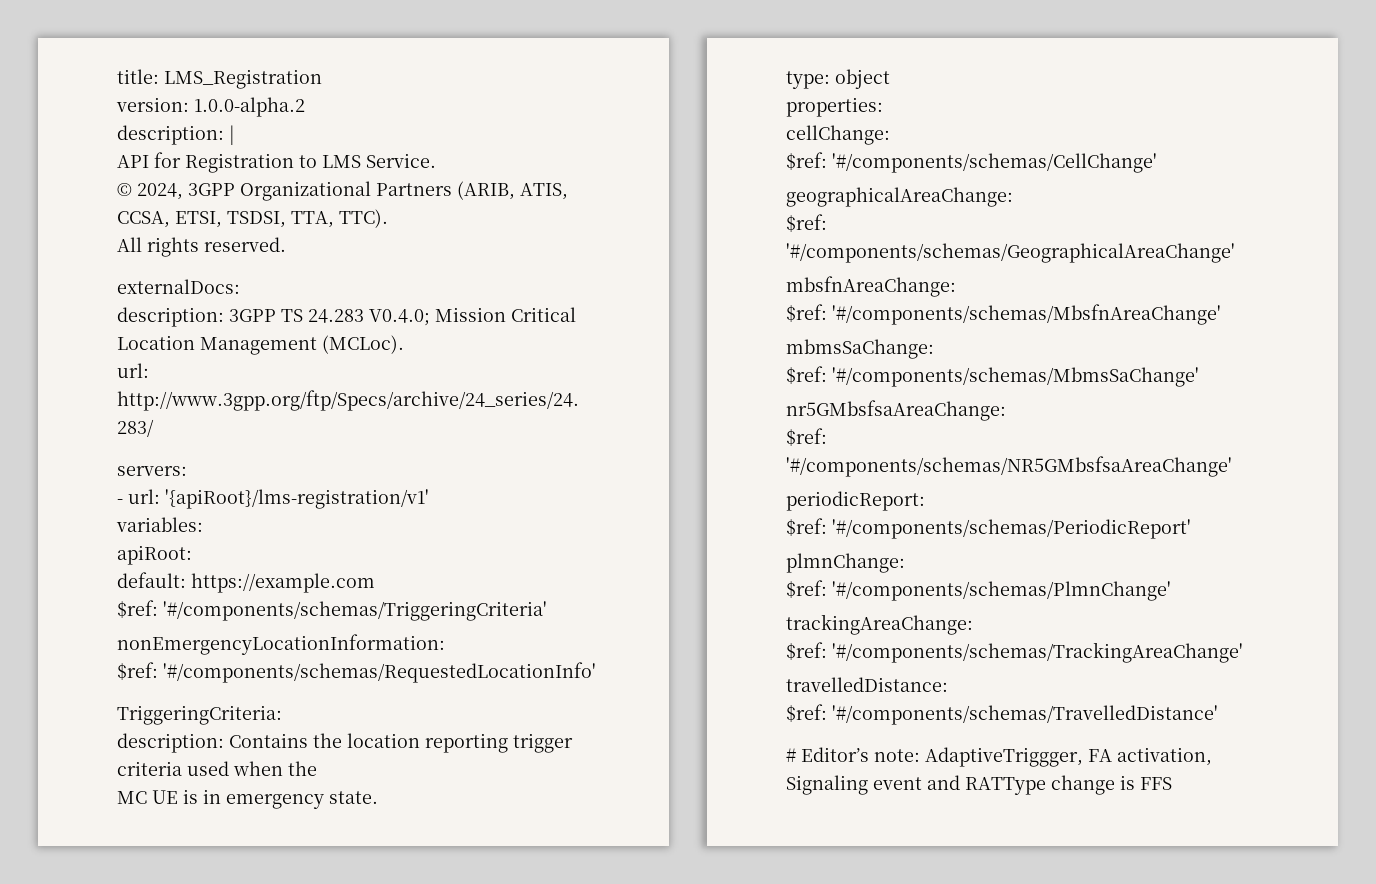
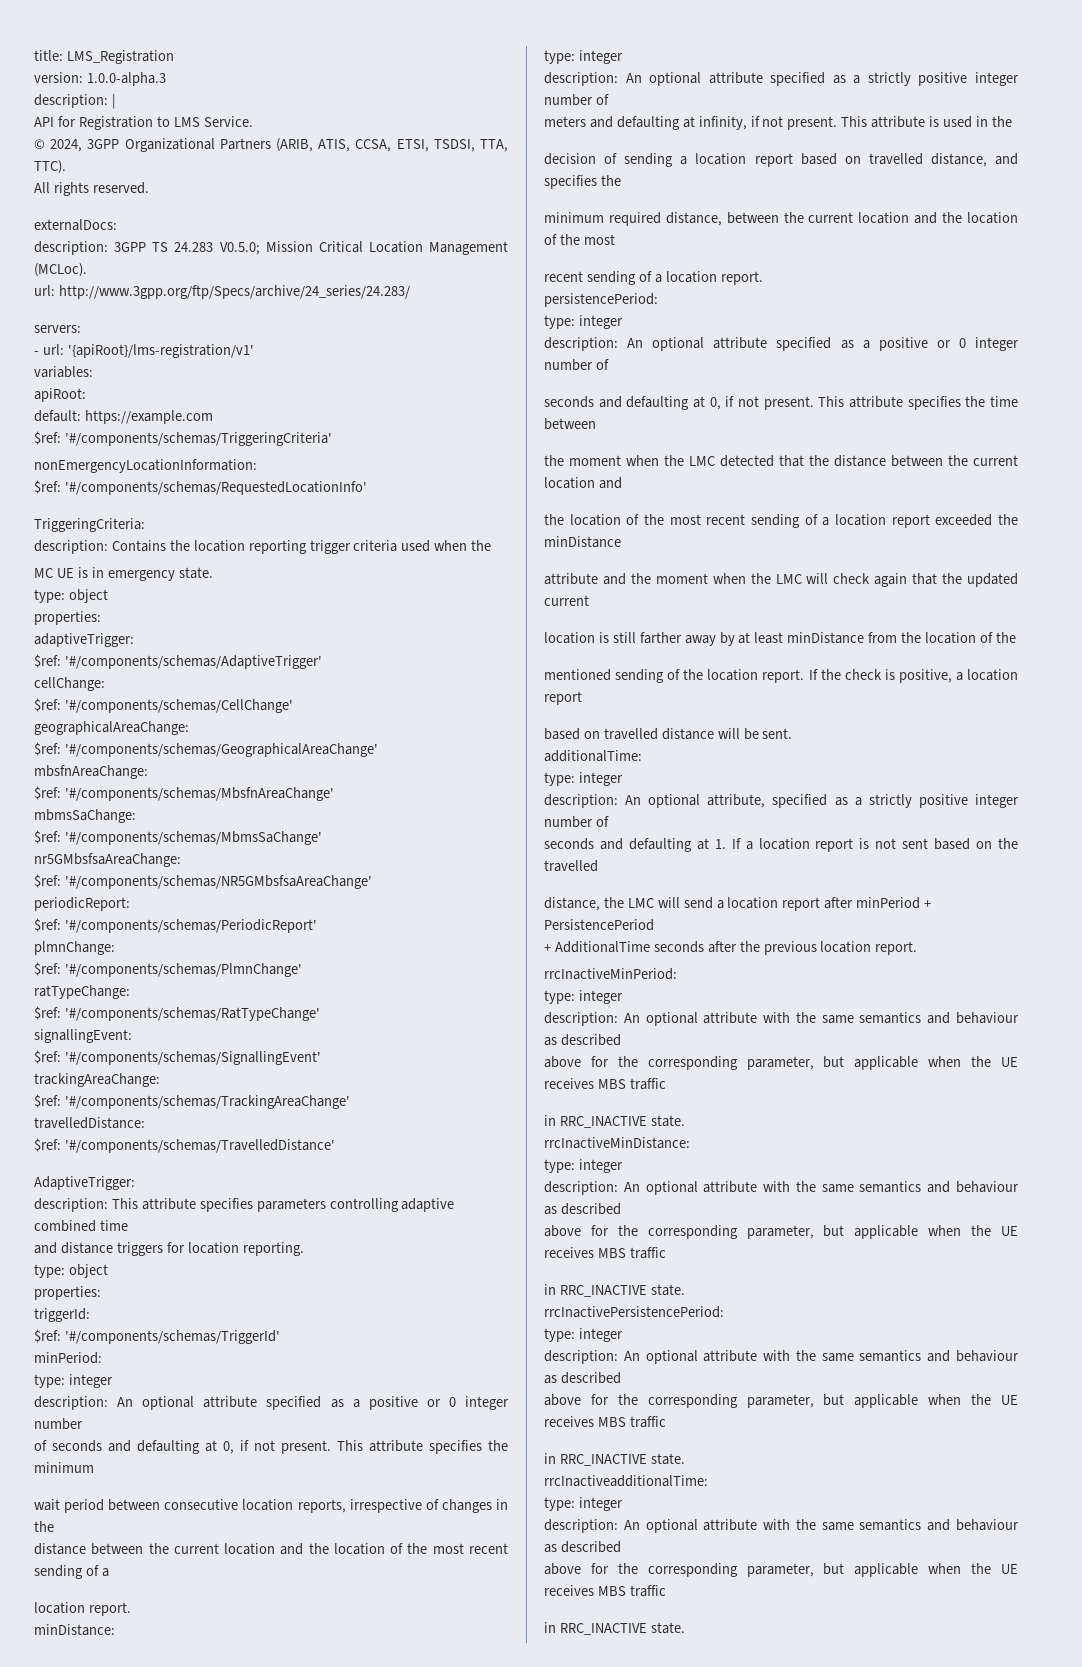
- version: 1.0.0-alpha.2
+ version: 1.0.0-alpha.3
- description: 3GPP TS 24.283 V0.4.0; Mission Critical Location Management (MCLoc).
+ description: 3GPP TS 24.283 V0.5.0; Mission Critical Location Management (MCLoc).
+ adaptiveTrigger:
+ $ref: '#/components/schemas/AdaptiveTrigger'
+ ratTypeChange:
+ $ref: '#/components/schemas/RatTypeChange'
+ signallingEvent:
+ $ref: '#/components/schemas/SignallingEvent'
- # Editor’s note: AdaptiveTriggger, FA activation, Signaling event and RATType change is FFS
+ AdaptiveTrigger:
+ description: This attribute specifies parameters controlling adaptive combined time
+ and distance triggers for location reporting.
+ type: object
+ properties:
+ triggerId:
+ $ref: '#/components/schemas/TriggerId'
+ minPeriod:
+ type: integer
+ description: An optional attribute specified as a positive or 0 integer number
+ of seconds and defaulting at 0, if not present. This attribute specifies the minimum
+ wait period between consecutive location reports, irrespective of changes in the
+ distance between the current location and the location of the most recent sending of a
+ location report.
+ minDistance:
+ type: integer
+ description: An optional attribute specified as a strictly positive integer number of
+ meters and defaulting at infinity, if not present. This attribute is used in the
+ decision of sending a location report based on travelled distance, and specifies the
+ minimum required distance, between the current location and the location of the most
+ recent sending of a location report.
+ persistencePeriod:
+ type: integer
+ description: An optional attribute specified as a positive or 0 integer number of
+ seconds and defaulting at 0, if not present. This attribute specifies the time between
+ the moment when the LMC detected that the distance between the current location and
+ the location of the most recent sending of a location report exceeded the minDistance
+ attribute and the moment when the LMC will check again that the updated current
+ location is still farther away by at least minDistance from the location of the
+ mentioned sending of the location report. If the check is positive, a location report
+ based on travelled distance will be sent.
+ additionalTime:
+ type: integer
+ description: An optional attribute, specified as a strictly positive integer number of
+ seconds and defaulting at 1. If a location report is not sent based on the travelled
+ distance, the LMC will send a location report after minPeriod + PersistencePeriod
+ + AdditionalTime seconds after the previous location report.
+ rrcInactiveMinPeriod:
+ type: integer
+ description: An optional attribute with the same semantics and behaviour as described
+ above for the corresponding parameter, but applicable when the UE receives MBS traffic
+ in RRC_INACTIVE state.
+ rrcInactiveMinDistance:
+ type: integer
+ description: An optional attribute with the same semantics and behaviour as described
+ above for the corresponding parameter, but applicable when the UE receives MBS traffic
+ in RRC_INACTIVE state.
+ rrcInactivePersistencePeriod:
+ type: integer
+ description: An optional attribute with the same semantics and behaviour as described
+ above for the corresponding parameter, but applicable when the UE receives MBS traffic
+ in RRC_INACTIVE state.
+ rrcInactiveadditionalTime:
+ type: integer
+ description: An optional attribute with the same semantics and behaviour as described
+ above for the corresponding parameter, but applicable when the UE receives MBS traffic
+ in RRC_INACTIVE state.

